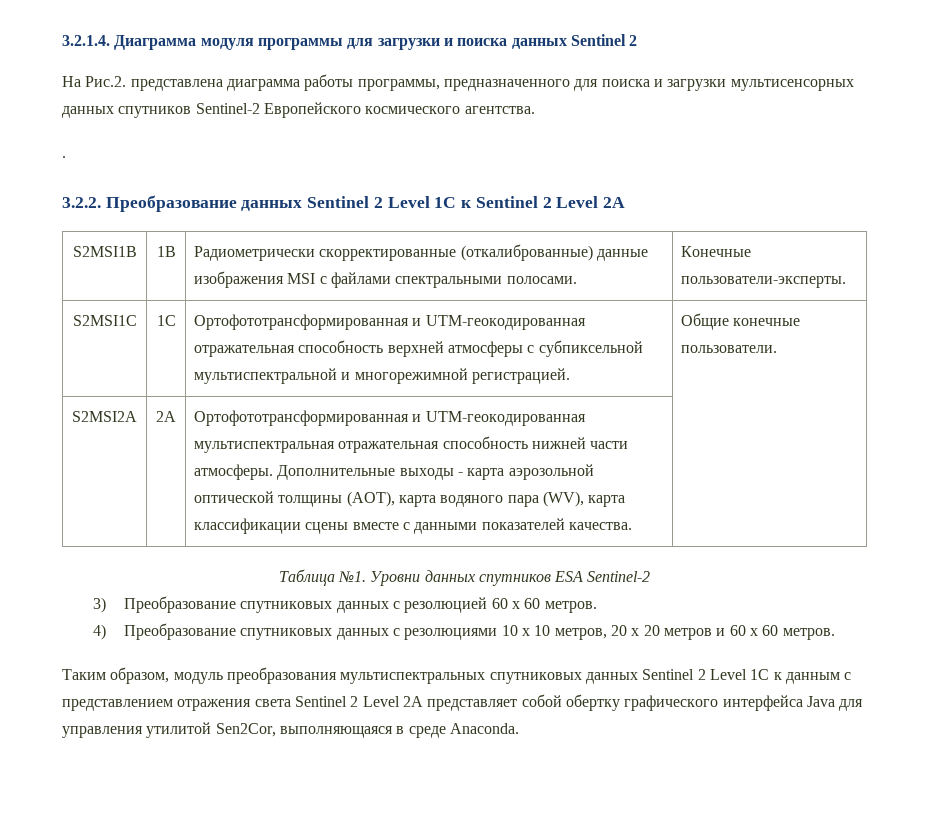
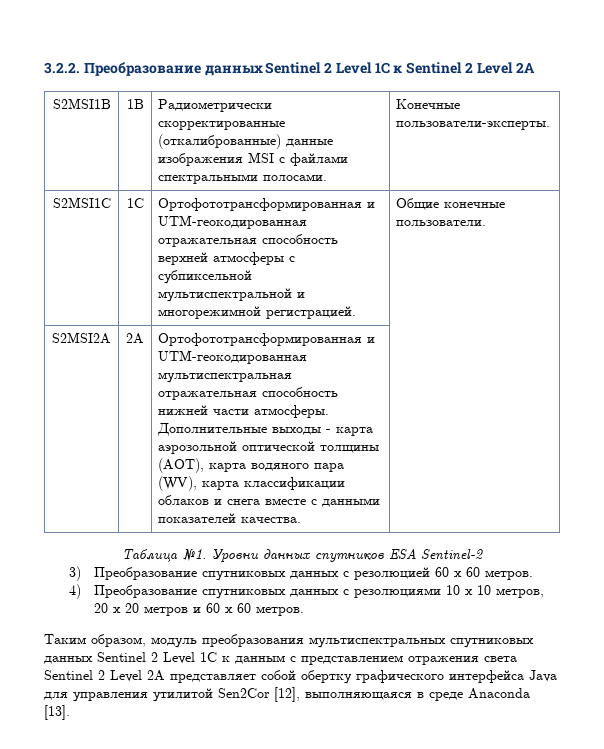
- 3.2.1.4. Диаграмма модуля программы для загрузки и поиска данных Sentinel 2
- На Рис.2. представлена диаграмма работы программы, предназначенного для поиска и загрузки мультисенсорных данных спутников Sentinel-2 Европейского космического агентства.
- .
- S2MSI2A | 2A | Ортофототрансформированная и UTM-геокодированная мультиспектральная отражательная способность нижней части атмосферы. Дополнительные выходы - карта аэрозольной оптической толщины (AOT), карта водяного пара (WV), карта классификации сцены вместе с данными показателей качества. |
+ S2MSI2A | 2A | Ортофототрансформированная и UTM-геокодированная мультиспектральная отражательная способность нижней части атмосферы. Дополнительные выходы - карта аэрозольной оптической толщины (AOT), карта водяного пара (WV), карта классификации облаков и снега вместе с данными показателей качества. |
- Таким образом, модуль преобразования мультиспектральных спутниковых данных Sentinel 2 Level 1C к данным c представлением отражения света Sentinel 2 Level 2A представляет собой обертку графического интерфейса Java для управления утилитой Sen2Cor, выполняющаяся в среде Anaconda.
+ Таким образом, модуль преобразования мультиспектральных спутниковых данных Sentinel 2 Level 1C к данным c представлением отражения света Sentinel 2 Level 2A представляет собой обертку графического интерфейса Java для управления утилитой Sen2Cor [12], выполняющаяся в среде Anaconda [13].

